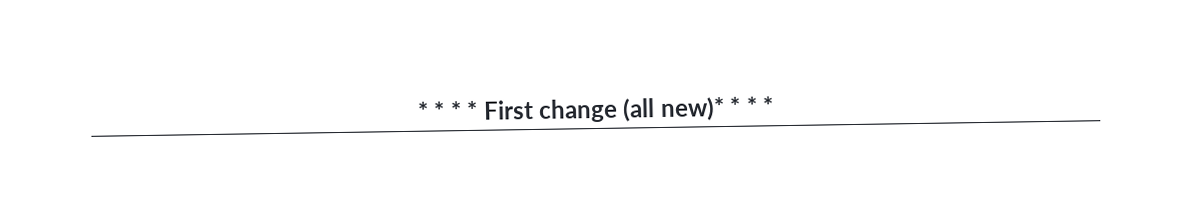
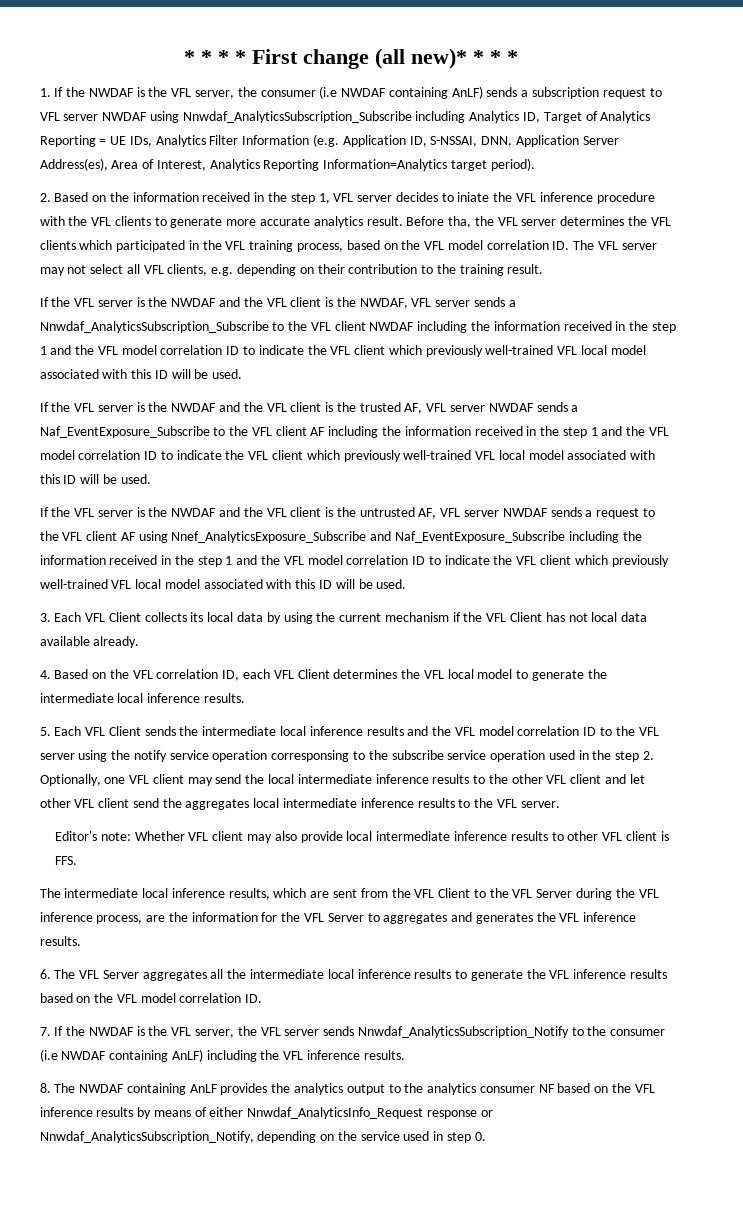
+ 1. If the NWDAF is the VFL server, the consumer (i.e NWDAF containing AnLF) sends a subscription request to VFL server NWDAF using Nnwdaf_AnalyticsSubscription_Subscribe including Analytics ID, Target of Analytics Reporting = UE IDs, Analytics Filter Information (e.g. Application ID, S-NSSAI, DNN, Application Server Address(es), Area of Interest, Analytics Reporting Information=Analytics target period).
+ 2. Based on the information received in the step 1, VFL server decides to iniate the VFL inference procedure with the VFL clients to generate more accurate analytics result. Before tha, the VFL server determines the VFL clients which participated in the VFL training process, based on the VFL model correlation ID. The VFL server may not select all VFL clients, e.g. depending on their contribution to the training result.
+ If the VFL server is the NWDAF and the VFL client is the NWDAF, VFL server sends a Nnwdaf_AnalyticsSubscription_Subscribe to the VFL client NWDAF including the information received in the step 1 and the VFL model correlation ID to indicate the VFL client which previously well-trained VFL local model associated with this ID will be used.
+ If the VFL server is the NWDAF and the VFL client is the trusted AF, VFL server NWDAF sends a Naf_EventExposure_Subscribe to the VFL client AF including the information received in the step 1 and the VFL model correlation ID to indicate the VFL client which previously well-trained VFL local model associated with this ID will be used.
+ If the VFL server is the NWDAF and the VFL client is the untrusted AF, VFL server NWDAF sends a request to the VFL client AF using Nnef_AnalyticsExposure_Subscribe and Naf_EventExposure_Subscribe including the information received in the step 1 and the VFL model correlation ID to indicate the VFL client which previously well-trained VFL local model associated with this ID will be used.
+ 3. Each VFL Client collects its local data by using the current mechanism if the VFL Client has not local data available already.
+ 4. Based on the VFL correlation ID, each VFL Client determines the VFL local model to generate the intermediate local inference results.
+ 5. Each VFL Client sends the intermediate local inference results and the VFL model correlation ID to the VFL server using the notify service operation corresponsing to the subscribe service operation used in the step 2. Optionally, one VFL client may send the local intermediate inference results to the other VFL client and let other VFL client send the aggregates local intermediate inference results to the VFL server.
+ Editor's note: Whether VFL client may also provide local intermediate inference results to other VFL client is FFS.
+ The intermediate local inference results, which are sent from the VFL Client to the VFL Server during the VFL inference process, are the information for the VFL Server to aggregates and generates the VFL inference results.
+ 6. The VFL Server aggregates all the intermediate local inference results to generate the VFL inference results based on the VFL model correlation ID.
+ 7. If the NWDAF is the VFL server, the VFL server sends Nnwdaf_AnalyticsSubscription_Notify to the consumer (i.e NWDAF containing AnLF) including the VFL inference results.
+ 8. The NWDAF containing AnLF provides the analytics output to the analytics consumer NF based on the VFL inference results by means of either Nnwdaf_AnalyticsInfo_Request response or Nnwdaf_AnalyticsSubscription_Notify, depending on the service used in step 0.

